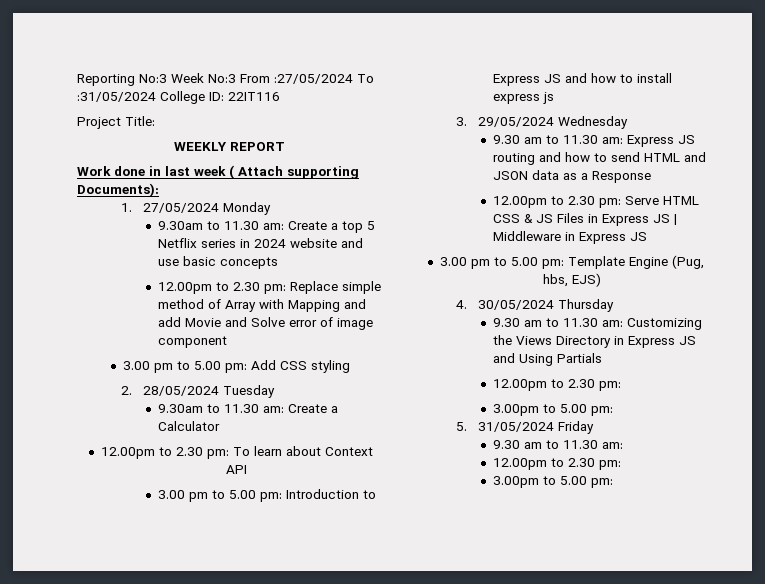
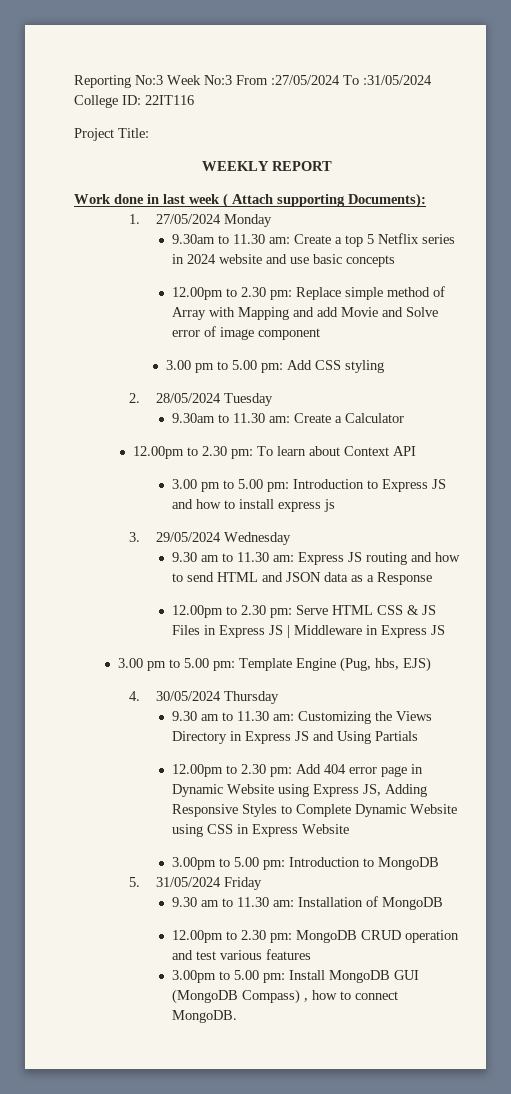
  9.30 am to 11.30 am: Customizing the Views Directory in Express JS and Using Partials
- 12.00pm to 2.30 pm:
- 3.00pm to 5.00 pm:
+ 12.00pm to 2.30 pm: Add 404 error page in Dynamic Website using Express JS, Adding Responsive Styles to Complete Dynamic Website using CSS in Express Website
+ 3.00pm to 5.00 pm: Introduction to MongoDB
  5. 31/05/2024 Friday
- 9.30 am to 11.30 am:
- 12.00pm to 2.30 pm:
- 3.00pm to 5.00 pm:
+ 9.30 am to 11.30 am: Installation of MongoDB
+ 12.00pm to 2.30 pm: MongoDB CRUD operation and test various features
+ 3.00pm to 5.00 pm: Install MongoDB GUI (MongoDB Compass) , how to connect MongoDB.

